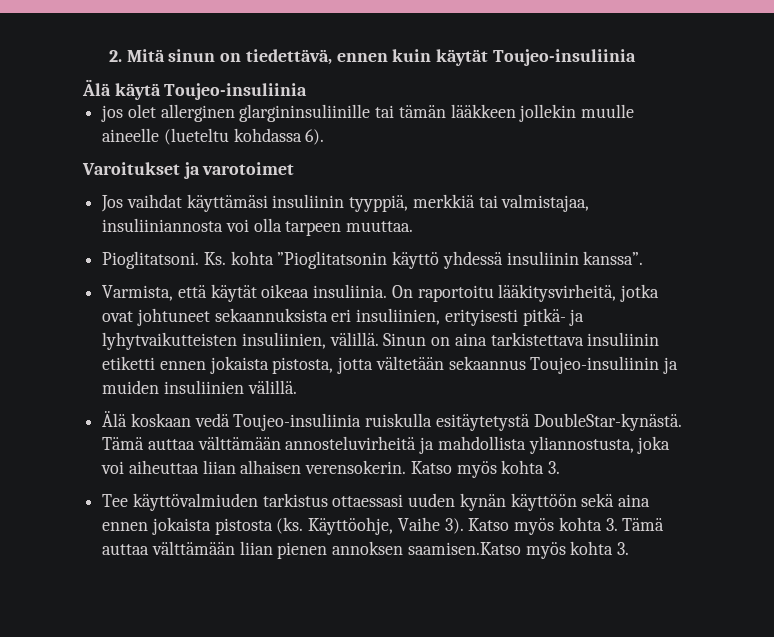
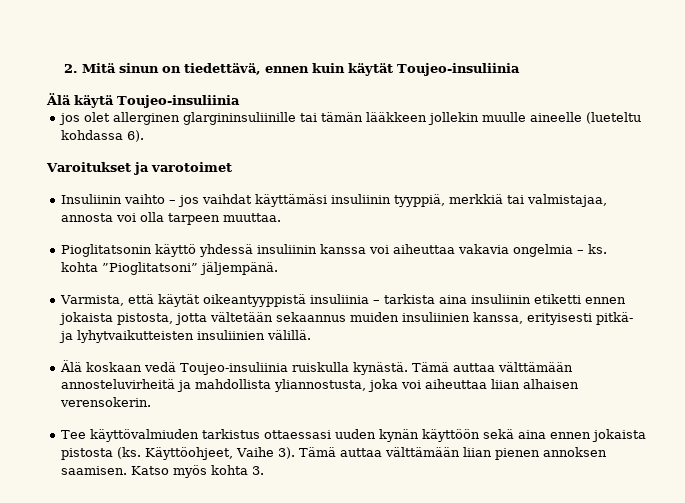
- Jos vaihdat käyttämäsi insuliinin tyyppiä, merkkiä tai valmistajaa, insuliiniannosta voi olla tarpeen muuttaa.
+ Insuliinin vaihto – jos vaihdat käyttämäsi insuliinin tyyppiä, merkkiä tai valmistajaa, annosta voi olla tarpeen muuttaa.
- Pioglitatsoni. Ks. kohta ”Pioglitatsonin käyttö yhdessä insuliinin kanssa”.
- Varmista, että käytät oikeaa insuliinia. On raportoitu lääkitysvirheitä, jotka ovat johtuneet sekaannuksista eri insuliinien, erityisesti pitkä- ja lyhytvaikutteisten insuliinien, välillä. Sinun on aina tarkistettava insuliinin etiketti ennen jokaista pistosta, jotta vältetään sekaannus Toujeo-insuliinin ja muiden insuliinien välillä.
+ Pioglitatsonin käyttö yhdessä insuliinin kanssa voi aiheuttaa vakavia ongelmia – ks. kohta ”Pioglitatsoni” jäljempänä.
+ Varmista, että käytät oikeantyyppistä insuliinia – tarkista aina insuliinin etiketti ennen jokaista pistosta, jotta vältetään sekaannus muiden insuliinien kanssa, erityisesti pitkä- ja lyhytvaikutteisten insuliinien välillä.
- Älä koskaan vedä Toujeo-insuliinia ruiskulla esitäytetystä DoubleStar-kynästä.
+ Älä koskaan vedä Toujeo-insuliinia ruiskulla kynästä.
- Tämä auttaa välttämään annosteluvirheitä ja mahdollista yliannostusta, joka voi aiheuttaa liian alhaisen verensokerin. Katso myös kohta 3.
+ Tämä auttaa välttämään annosteluvirheitä ja mahdollista yliannostusta, joka voi aiheuttaa liian alhaisen verensokerin.
- Käyttöohje, Vaihe 3).
+ Käyttöohjeet, Vaihe 3).
- Katso myös kohta 3. Tämä auttaa välttämään liian pienen annoksen saamisen.Katso myös kohta 3.
+ Tämä auttaa välttämään liian pienen annoksen saamisen. Katso myös kohta 3.

